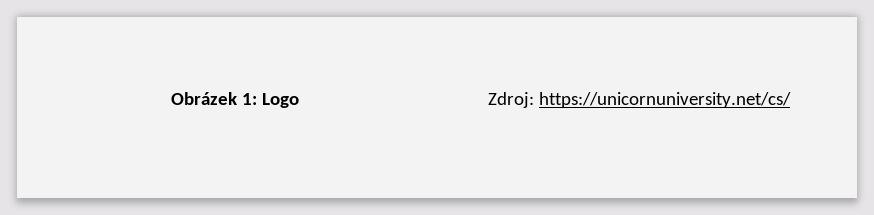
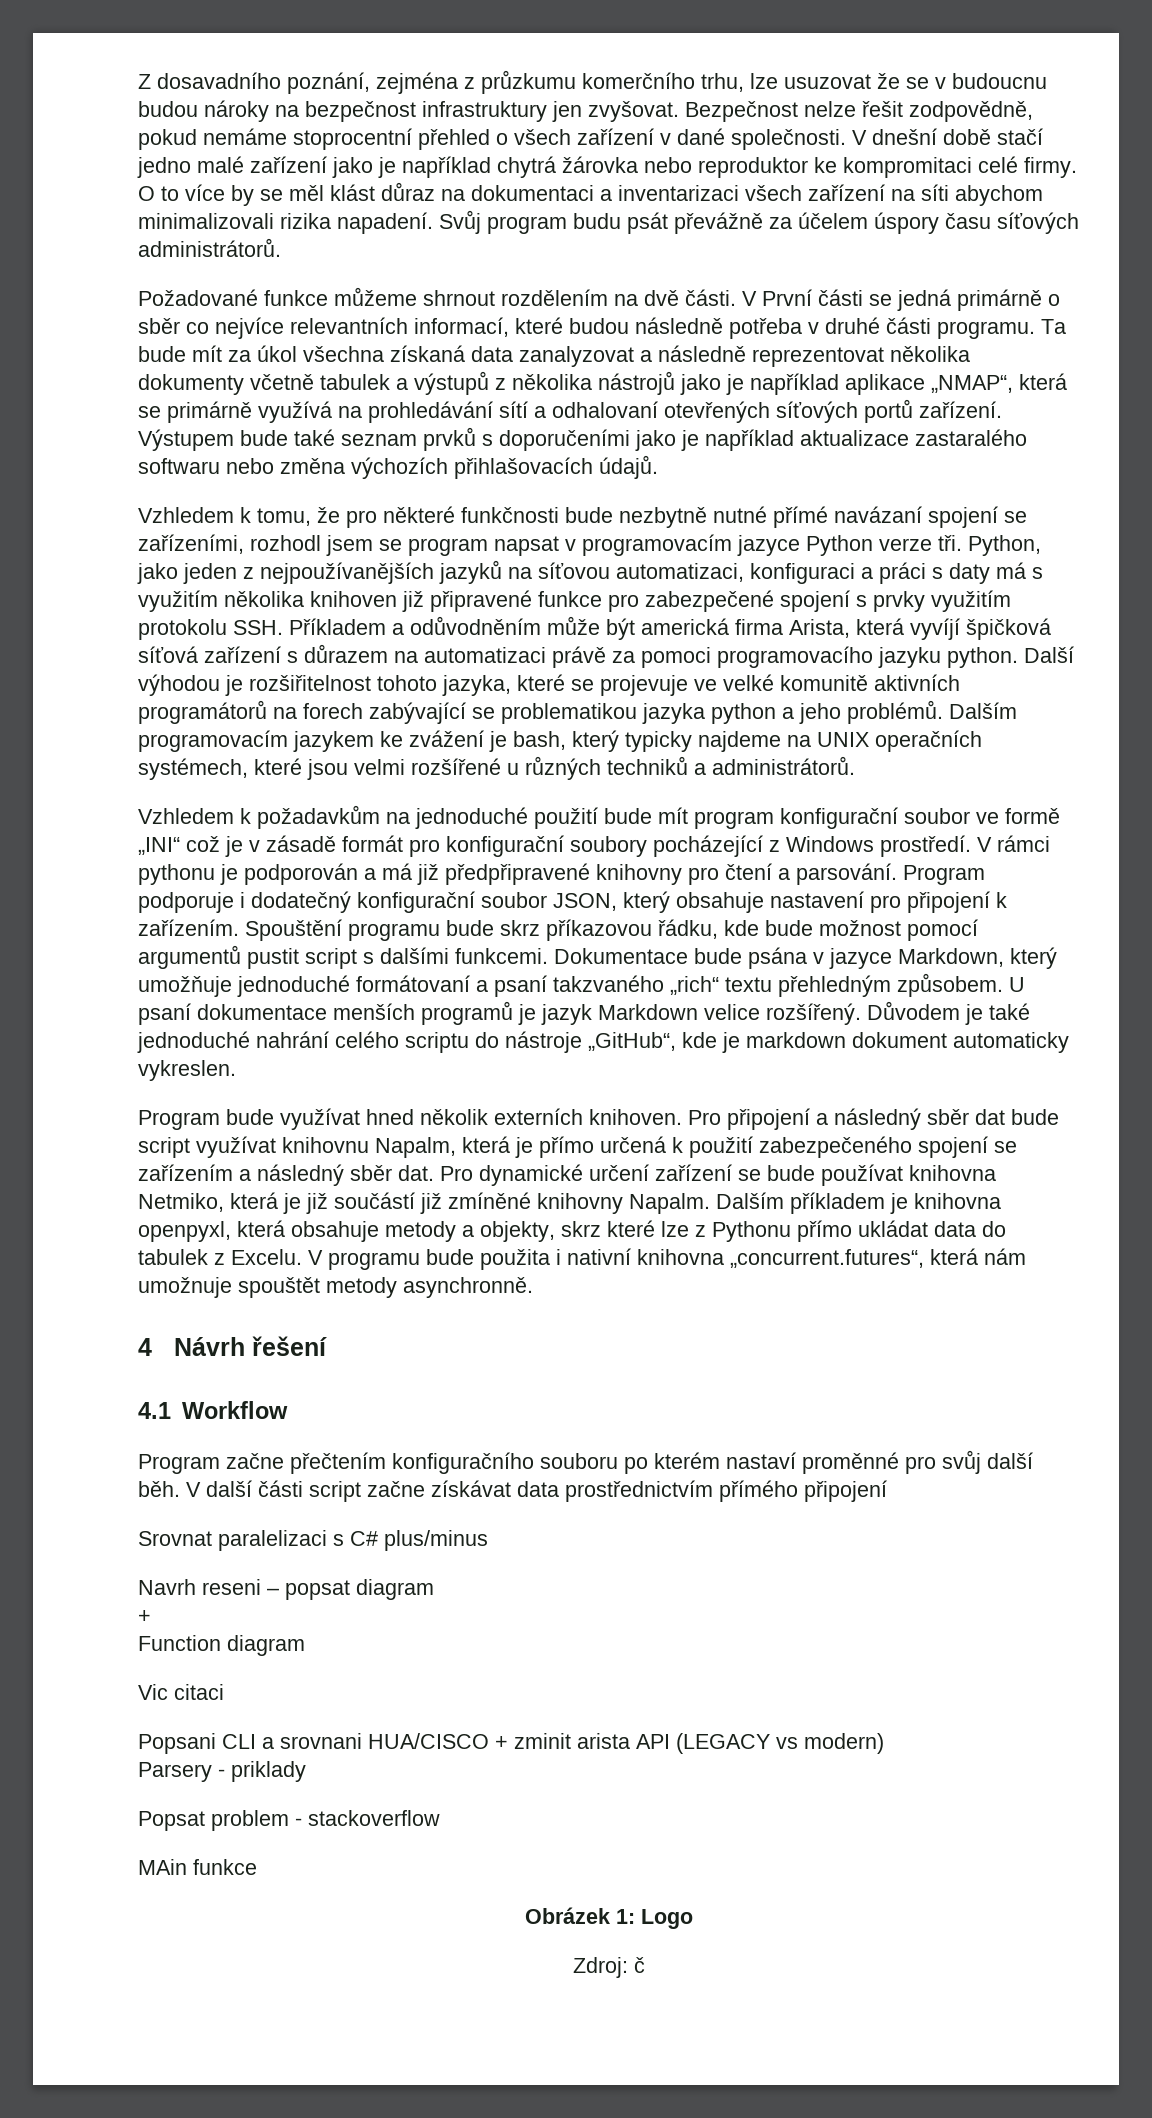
+ Z dosavadního poznání, zejména z průzkumu komerčního trhu, lze usuzovat že se v budoucnu budou nároky na bezpečnost infrastruktury jen zvyšovat. Bezpečnost nelze řešit zodpovědně, pokud nemáme stoprocentní přehled o všech zařízení v dané společnosti. V dnešní době stačí jedno malé zařízení jako je například chytrá žárovka nebo reproduktor ke kompromitaci celé firmy. O to více by se měl klást důraz na dokumentaci a inventarizaci všech zařízení na síti abychom minimalizovali rizika napadení. Svůj program budu psát převážně za účelem úspory času síťových administrátorů.
+ Požadované funkce můžeme shrnout rozdělením na dvě části. V První části se jedná primárně o sběr co nejvíce relevantních informací, které budou následně potřeba v druhé části programu. Ta bude mít za úkol všechna získaná data zanalyzovat a následně reprezentovat několika dokumenty včetně tabulek a výstupů z několika nástrojů jako je například aplikace „NMAP“, která se primárně využívá na prohledávání sítí a odhalovaní otevřených síťových portů zařízení. Výstupem bude také seznam prvků s doporučeními jako je například aktualizace zastaralého softwaru nebo změna výchozích přihlašovacích údajů.
+ Vzhledem k tomu, že pro některé funkčnosti bude nezbytně nutné přímé navázaní spojení se zařízeními, rozhodl jsem se program napsat v programovacím jazyce Python verze tři. Python, jako jeden z nejpoužívanějších jazyků na síťovou automatizaci, konfiguraci a práci s daty má s využitím několika knihoven již připravené funkce pro zabezpečené spojení s prvky využitím protokolu SSH. Příkladem a odůvodněním může být americká firma Arista, která vyvíjí špičková síťová zařízení s důrazem na automatizaci právě za pomoci programovacího jazyku python. Další výhodou je rozšiřitelnost tohoto jazyka, které se projevuje ve velké komunitě aktivních programátorů na forech zabývající se problematikou jazyka python a jeho problémů. Dalším programovacím jazykem ke zvážení je bash, který typicky najdeme na UNIX operačních systémech, které jsou velmi rozšířené u různých techniků a administrátorů.
+ Vzhledem k požadavkům na jednoduché použití bude mít program konfigurační soubor ve formě „INI“ což je v zásadě formát pro konfigurační soubory pocházející z Windows prostředí. V rámci pythonu je podporován a má již předpřipravené knihovny pro čtení a parsování. Program podporuje i dodatečný konfigurační soubor JSON, který obsahuje nastavení pro připojení k zařízením. Spouštění programu bude skrz příkazovou řádku, kde bude možnost pomocí argumentů pustit script s dalšími funkcemi. Dokumentace bude psána v jazyce Markdown, který umožňuje jednoduché formátovaní a psaní takzvaného „rich“ textu přehledným způsobem. U psaní dokumentace menších programů je jazyk Markdown velice rozšířený. Důvodem je také jednoduché nahrání celého scriptu do nástroje „GitHub“, kde je markdown dokument automaticky vykreslen.
+ Program bude využívat hned několik externích knihoven. Pro připojení a následný sběr dat bude script využívat knihovnu Napalm, která je přímo určená k použití zabezpečeného spojení se zařízením a následný sběr dat. Pro dynamické určení zařízení se bude používat knihovna Netmiko, která je již součástí již zmíněné knihovny Napalm. Dalším příkladem je knihovna openpyxl, která obsahuje metody a objekty, skrz které lze z Pythonu přímo ukládat data do tabulek z Excelu. V programu bude použita i nativní knihovna „concurrent.futures“, která nám umožnuje spouštět metody asynchronně.
+ 4 Návrh řešení
+ 4.1 Workflow
+ Program začne přečtením konfiguračního souboru po kterém nastaví proměnné pro svůj další běh. V další části script začne získávat data prostřednictvím přímého připojení
+ Srovnat paralelizaci s C# plus/minus
+ Navrh reseni – popsat diagram
+ +
+ Function diagram
+ Vic citaci
+ Popsani CLI a srovnani HUA/CISCO + zminit arista API (LEGACY vs modern)
+ Parsery - priklady
+ Popsat problem - stackoverflow
+ MAin funkce
- Zdroj: https://unicornuniversity.net/cs/
+ Zdroj: č

